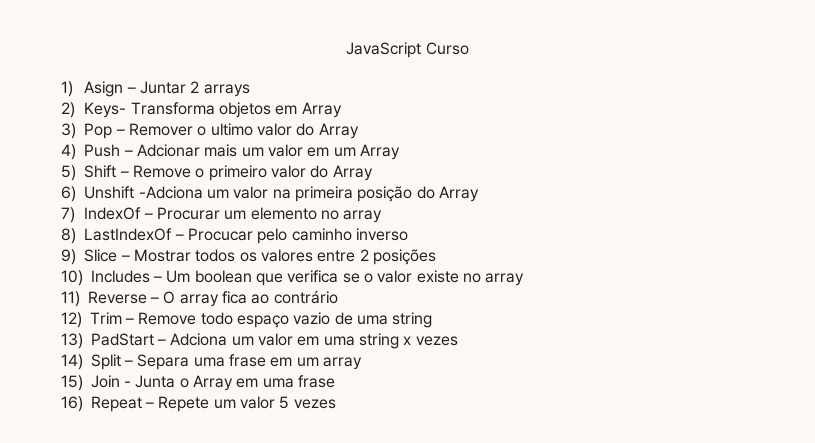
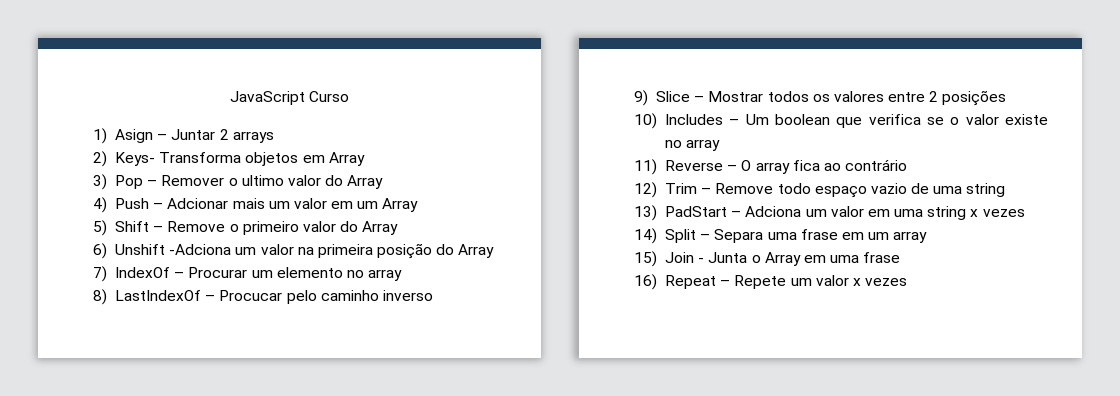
- 16) Repeat – Repete um valor 5 vezes
+ 16) Repeat – Repete um valor x vezes

